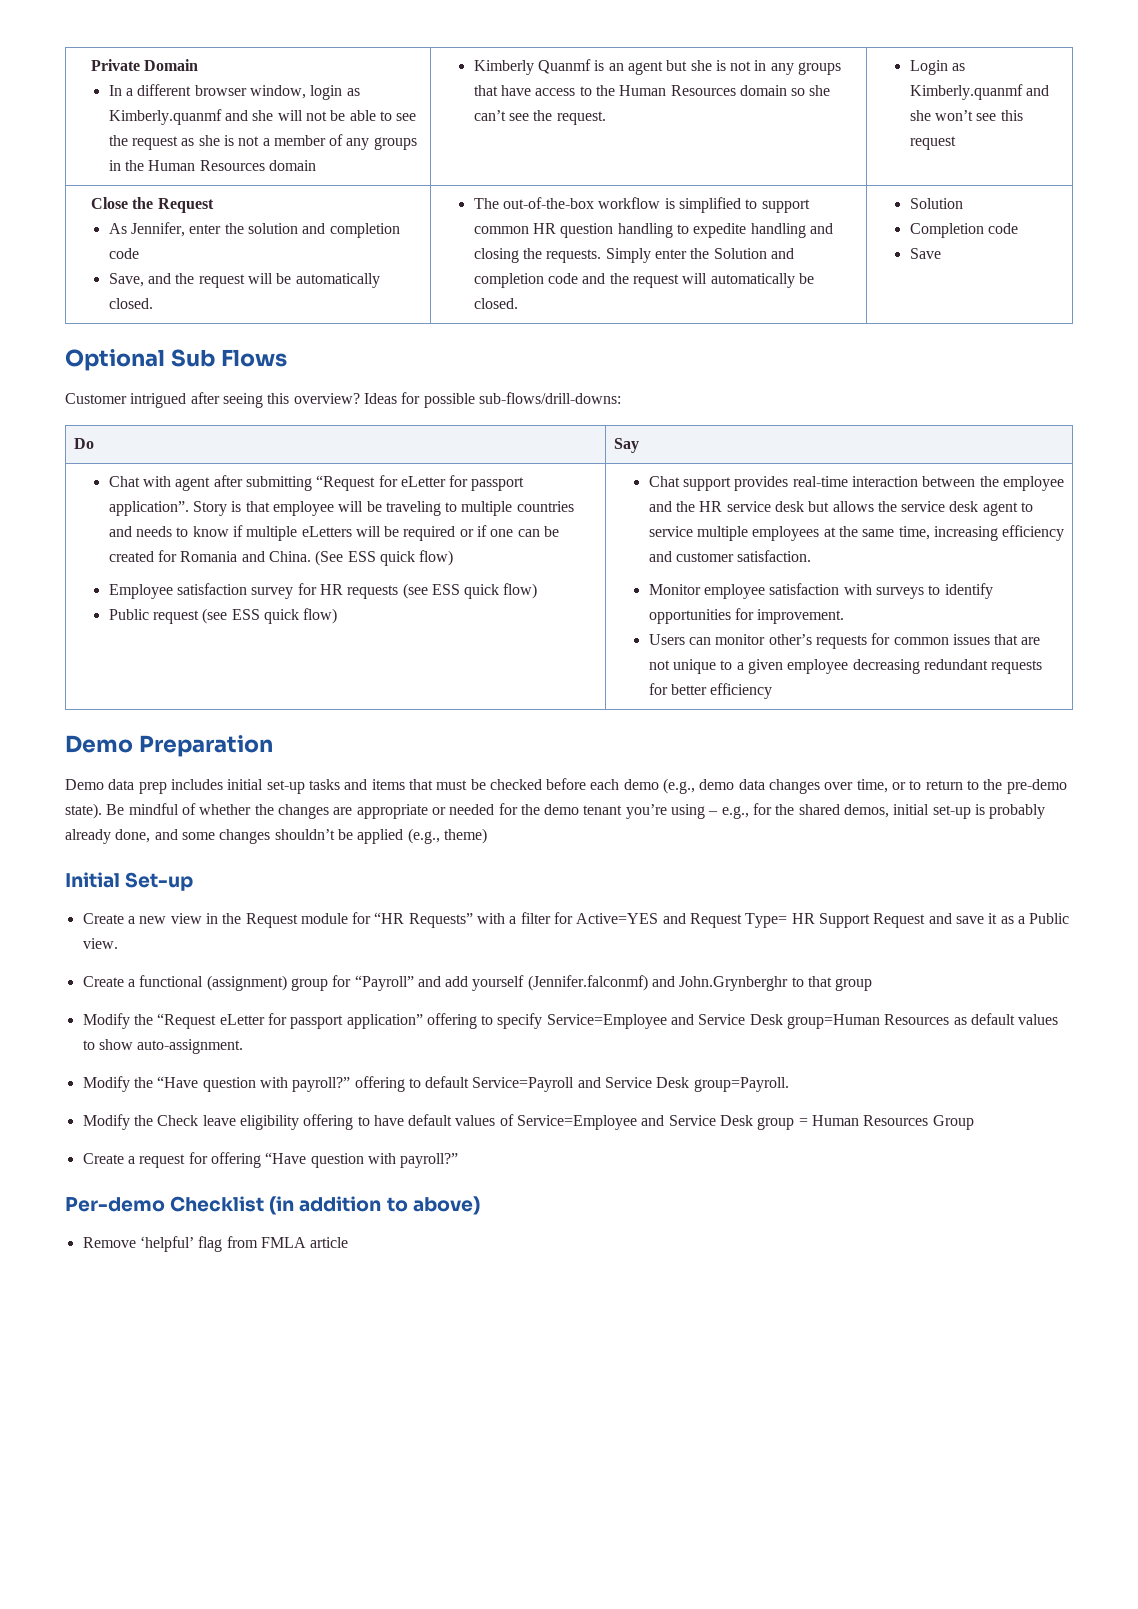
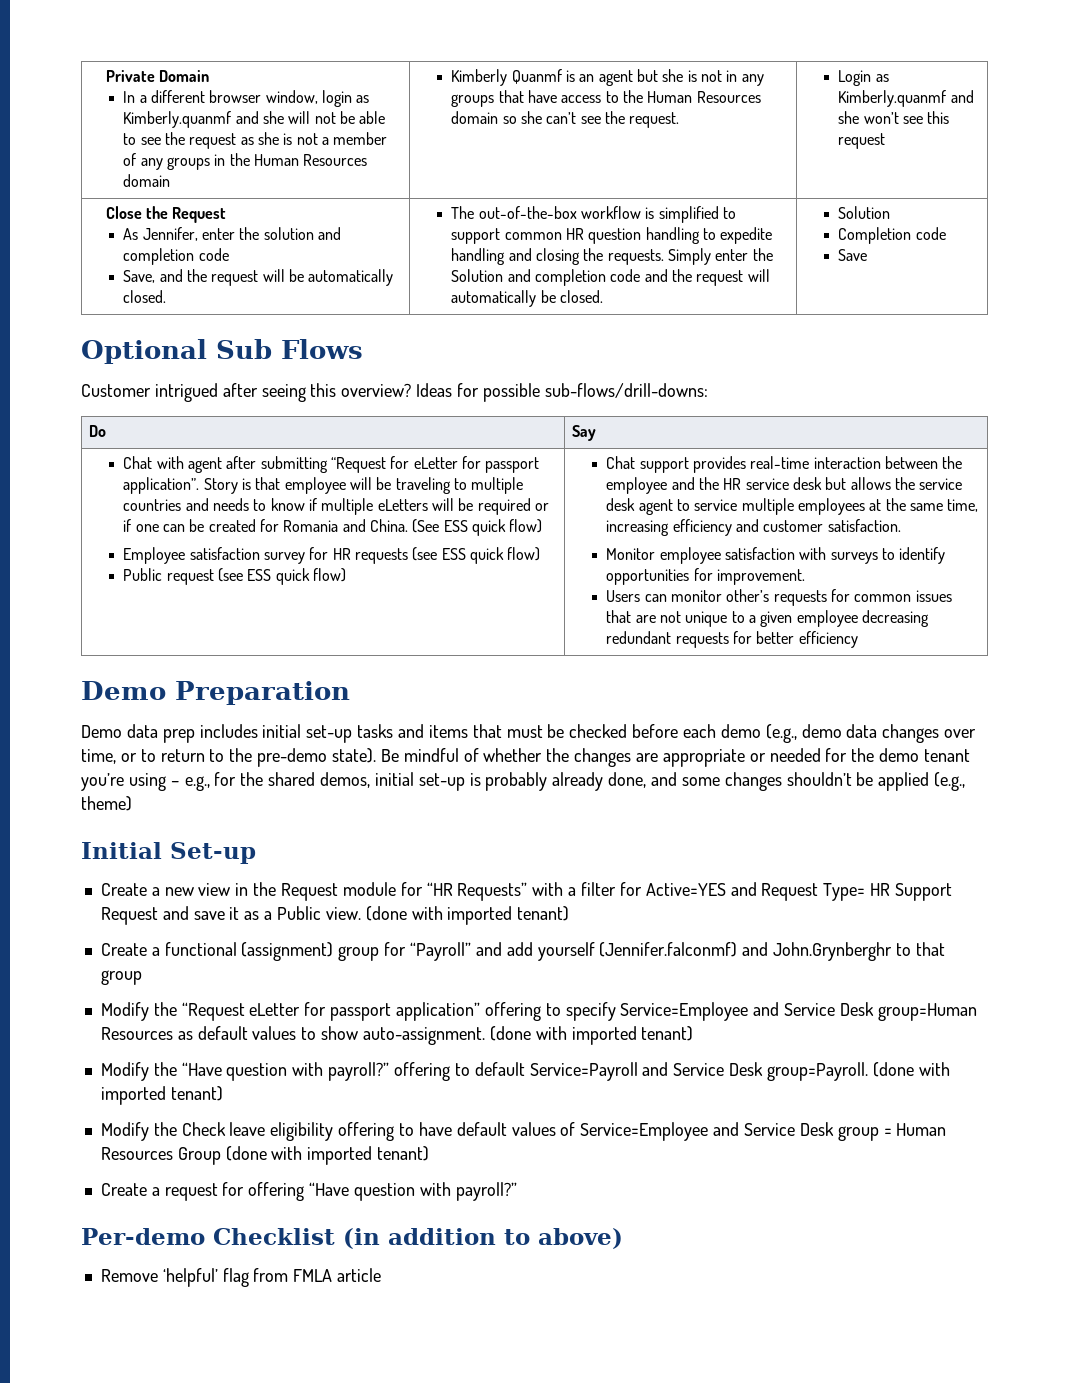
- Create a new view in the Request module for “HR Requests” with a filter for Active=YES and Request Type= HR Support Request and save it as a Public view.
+ Create a new view in the Request module for “HR Requests” with a filter for Active=YES and Request Type= HR Support Request and save it as a Public view. (done with imported tenant)
- Modify the “Request eLetter for passport application” offering to specify Service=Employee and Service Desk group=Human Resources as default values to show auto-assignment.
+ Modify the “Request eLetter for passport application” offering to specify Service=Employee and Service Desk group=Human Resources as default values to show auto-assignment. (done with imported tenant)
- Modify the “Have question with payroll?” offering to default Service=Payroll and Service Desk group=Payroll.
+ Modify the “Have question with payroll?” offering to default Service=Payroll and Service Desk group=Payroll. (done with imported tenant)
- Modify the Check leave eligibility offering to have default values of Service=Employee and Service Desk group = Human Resources Group
+ Modify the Check leave eligibility offering to have default values of Service=Employee and Service Desk group = Human Resources Group (done with imported tenant)

